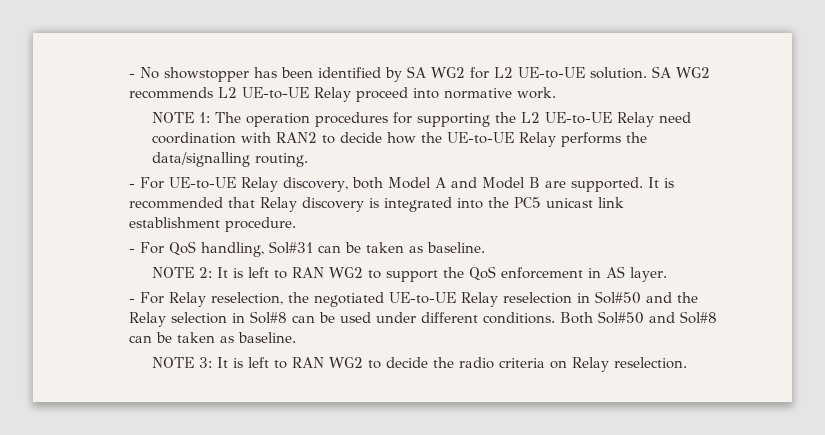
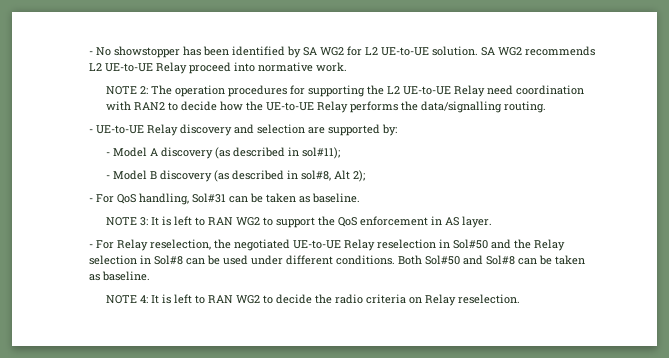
- NOTE 1: The operation procedures for supporting the L2 UE-to-UE Relay need coordination with RAN2 to decide how the UE-to-UE Relay performs the data/signalling routing.
+ NOTE 2: The operation procedures for supporting the L2 UE-to-UE Relay need coordination with RAN2 to decide how the UE-to-UE Relay performs the data/signalling routing.
- - For UE-to-UE Relay discovery, both Model A and Model B are supported. It is recommended that Relay discovery is integrated into the PC5 unicast link establishment procedure.
+ - UE-to-UE Relay discovery and selection are supported by:
+ - Model A discovery (as described in sol#11);
+ - Model B discovery (as described in sol#8, Alt 2);
- NOTE 2: It is left to RAN WG2 to support the QoS enforcement in AS layer.
+ NOTE 3: It is left to RAN WG2 to support the QoS enforcement in AS layer.
- NOTE 3: It is left to RAN WG2 to decide the radio criteria on Relay reselection.
+ NOTE 4: It is left to RAN WG2 to decide the radio criteria on Relay reselection.

